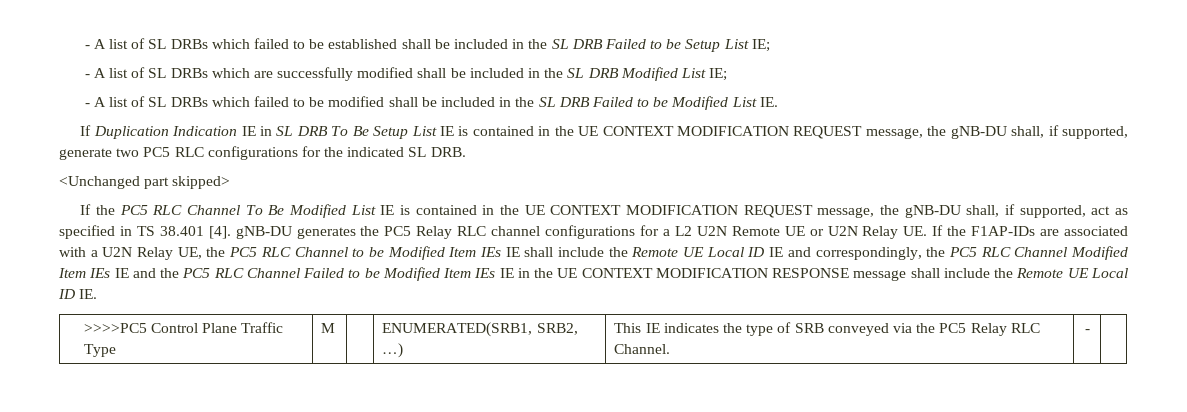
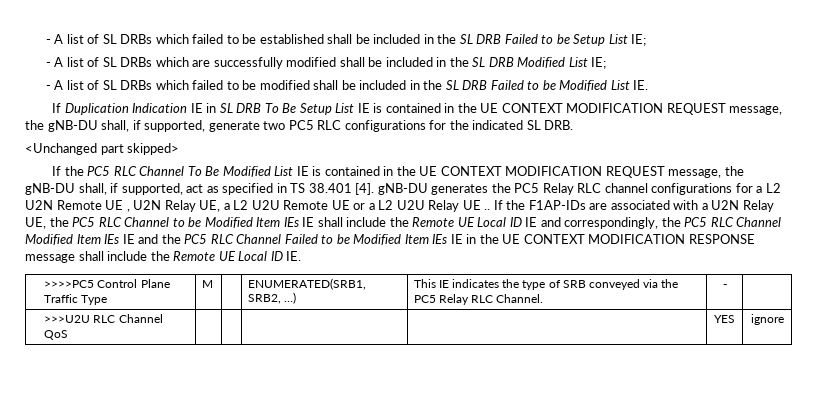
- If the PC5 RLC Channel To Be Modified List IE is contained in the UE CONTEXT MODIFICATION REQUEST message, the gNB-DU shall, if supported, act as specified in TS 38.401 [4]. gNB-DU generates the PC5 Relay RLC channel configurations for a L2 U2N Remote UE or U2N Relay UE. If the F1AP-IDs are associated with a U2N Relay UE, the PC5 RLC Channel to be Modified Item IEs IE shall include the Remote UE Local ID IE and correspondingly, the PC5 RLC Channel Modified Item IEs IE and the PC5 RLC Channel Failed to be Modified Item IEs IE in the UE CONTEXT MODIFICATION RESPONSE message shall include the Remote UE Local ID IE.
+ If the PC5 RLC Channel To Be Modified List IE is contained in the UE CONTEXT MODIFICATION REQUEST message, the gNB-DU shall, if supported, act as specified in TS 38.401 [4]. gNB-DU generates the PC5 Relay RLC channel configurations for a L2 U2N Remote UE , U2N Relay UE, a L2 U2U Remote UE or a L2 U2U Relay UE .. If the F1AP-IDs are associated with a U2N Relay UE, the PC5 RLC Channel to be Modified Item IEs IE shall include the Remote UE Local ID IE and correspondingly, the PC5 RLC Channel Modified Item IEs IE and the PC5 RLC Channel Failed to be Modified Item IEs IE in the UE CONTEXT MODIFICATION RESPONSE message shall include the Remote UE Local ID IE.
+ >>>U2U RLC Channel QoS | | | | | YES | ignore

